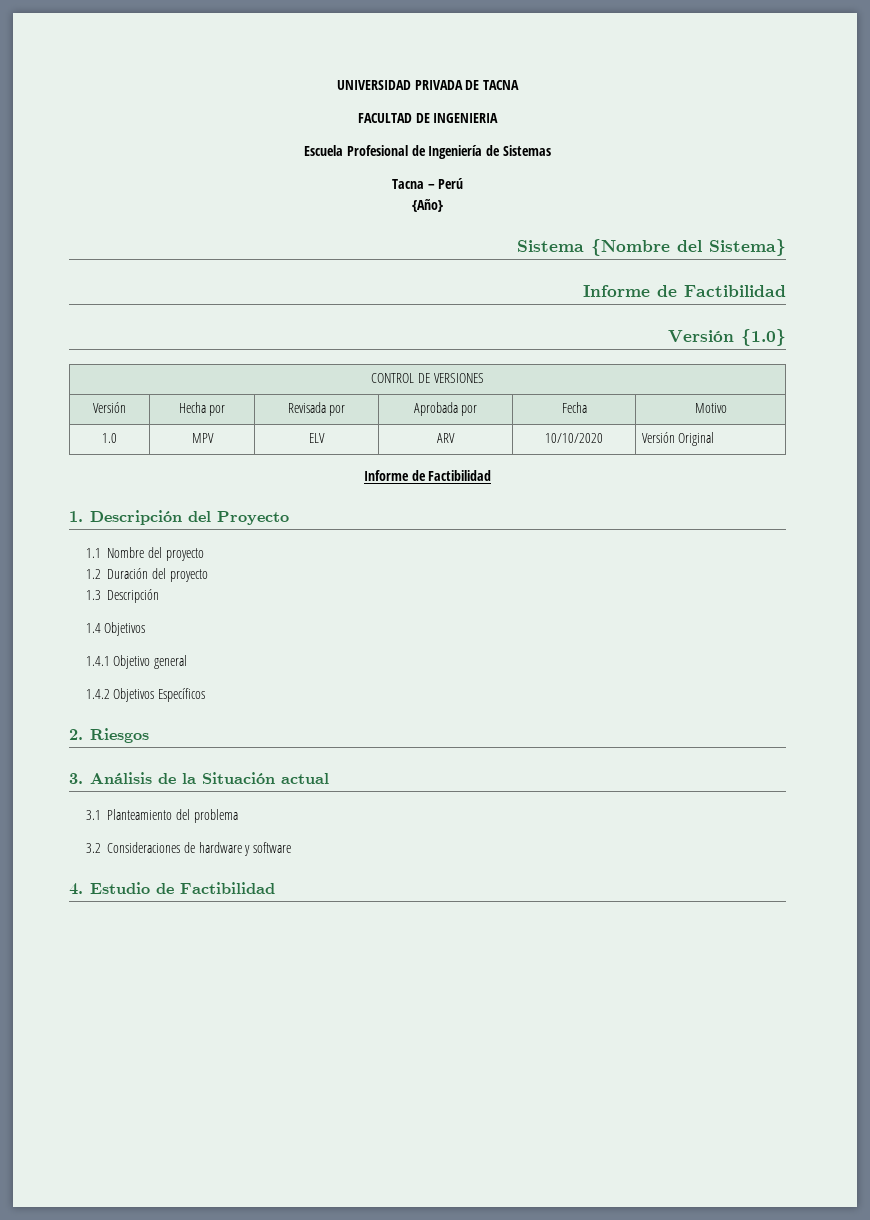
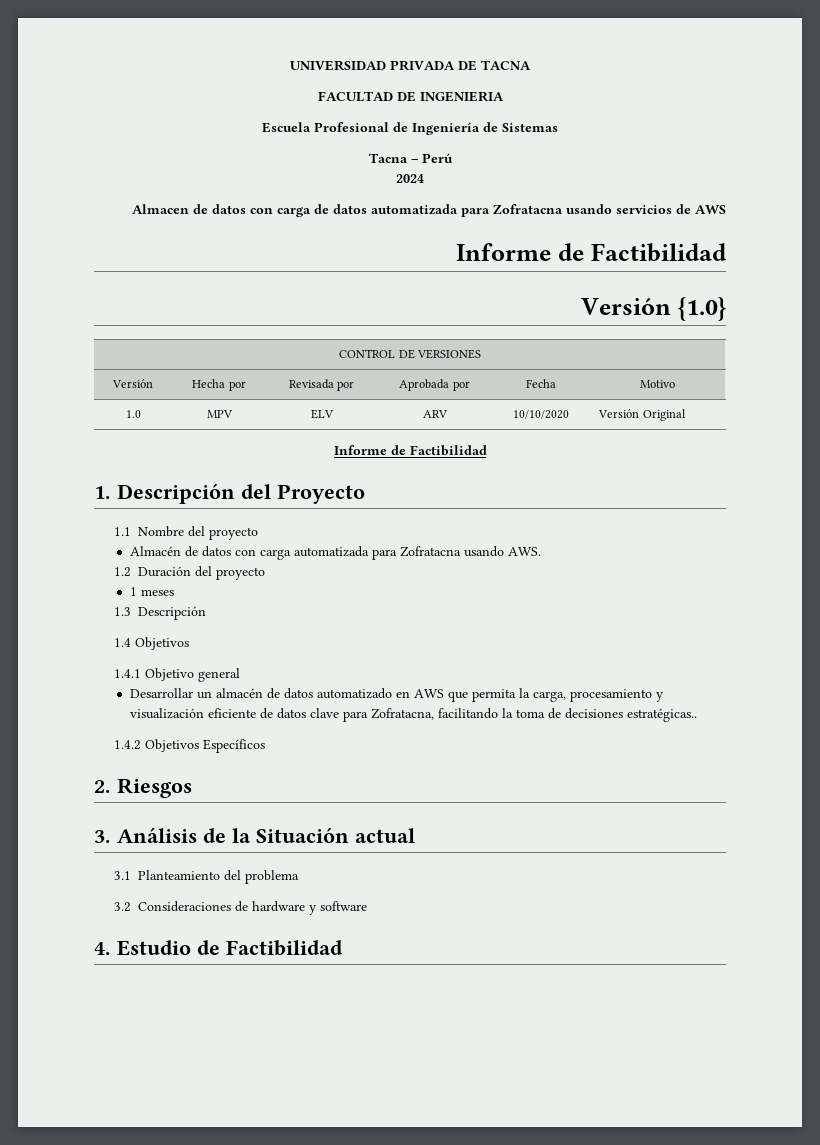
- {Año}
- Sistema {Nombre del Sistema}
+ 2024
+ Almacen de datos con carga de datos automatizada para Zofratacna usando servicios de AWS
+ Almacén de datos con carga automatizada para Zofratacna usando AWS.
+ 1 meses
+ Desarrollar un almacén de datos automatizado en AWS que permita la carga, procesamiento y visualización eficiente de datos clave para Zofratacna, facilitando la toma de decisiones estratégicas..

